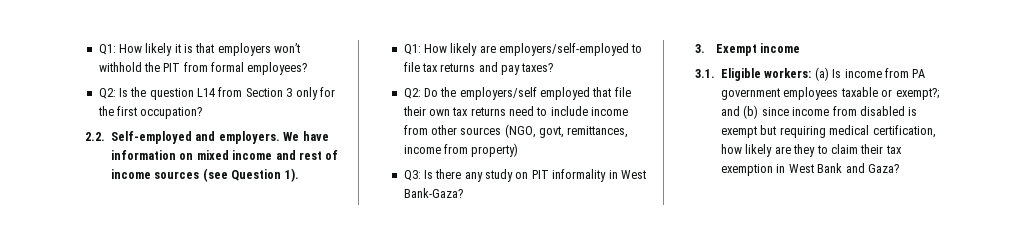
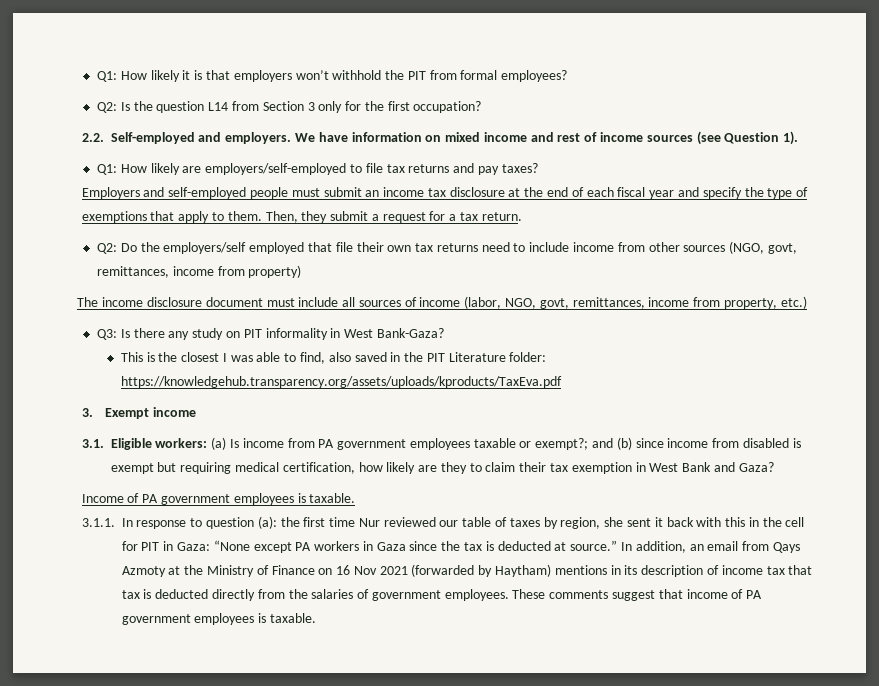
+ Employers and self-employed people must submit an income tax disclosure at the end of each fiscal year and specify the type of exemptions that apply to them. Then, they submit a request for a tax return.
+ The income disclosure document must include all sources of income (labor, NGO, govt, remittances, income from property, etc.)
+ This is the closest I was able to find, also saved in the PIT Literature folder: https://knowledgehub.transparency.org/assets/uploads/kproducts/TaxEva.pdf
+ Income of PA government employees is taxable.
+ 3.1.1. In response to question (a): the first time Nur reviewed our table of taxes by region, she sent it back with this in the cell for PIT in Gaza: “None except PA workers in Gaza since the tax is deducted at source.” In addition, an email from Qays Azmoty at the Ministry of Finance on 16 Nov 2021 (forwarded by Haytham) mentions in its description of income tax that tax is deducted directly from the salaries of government employees. These comments suggest that income of PA government employees is taxable.

